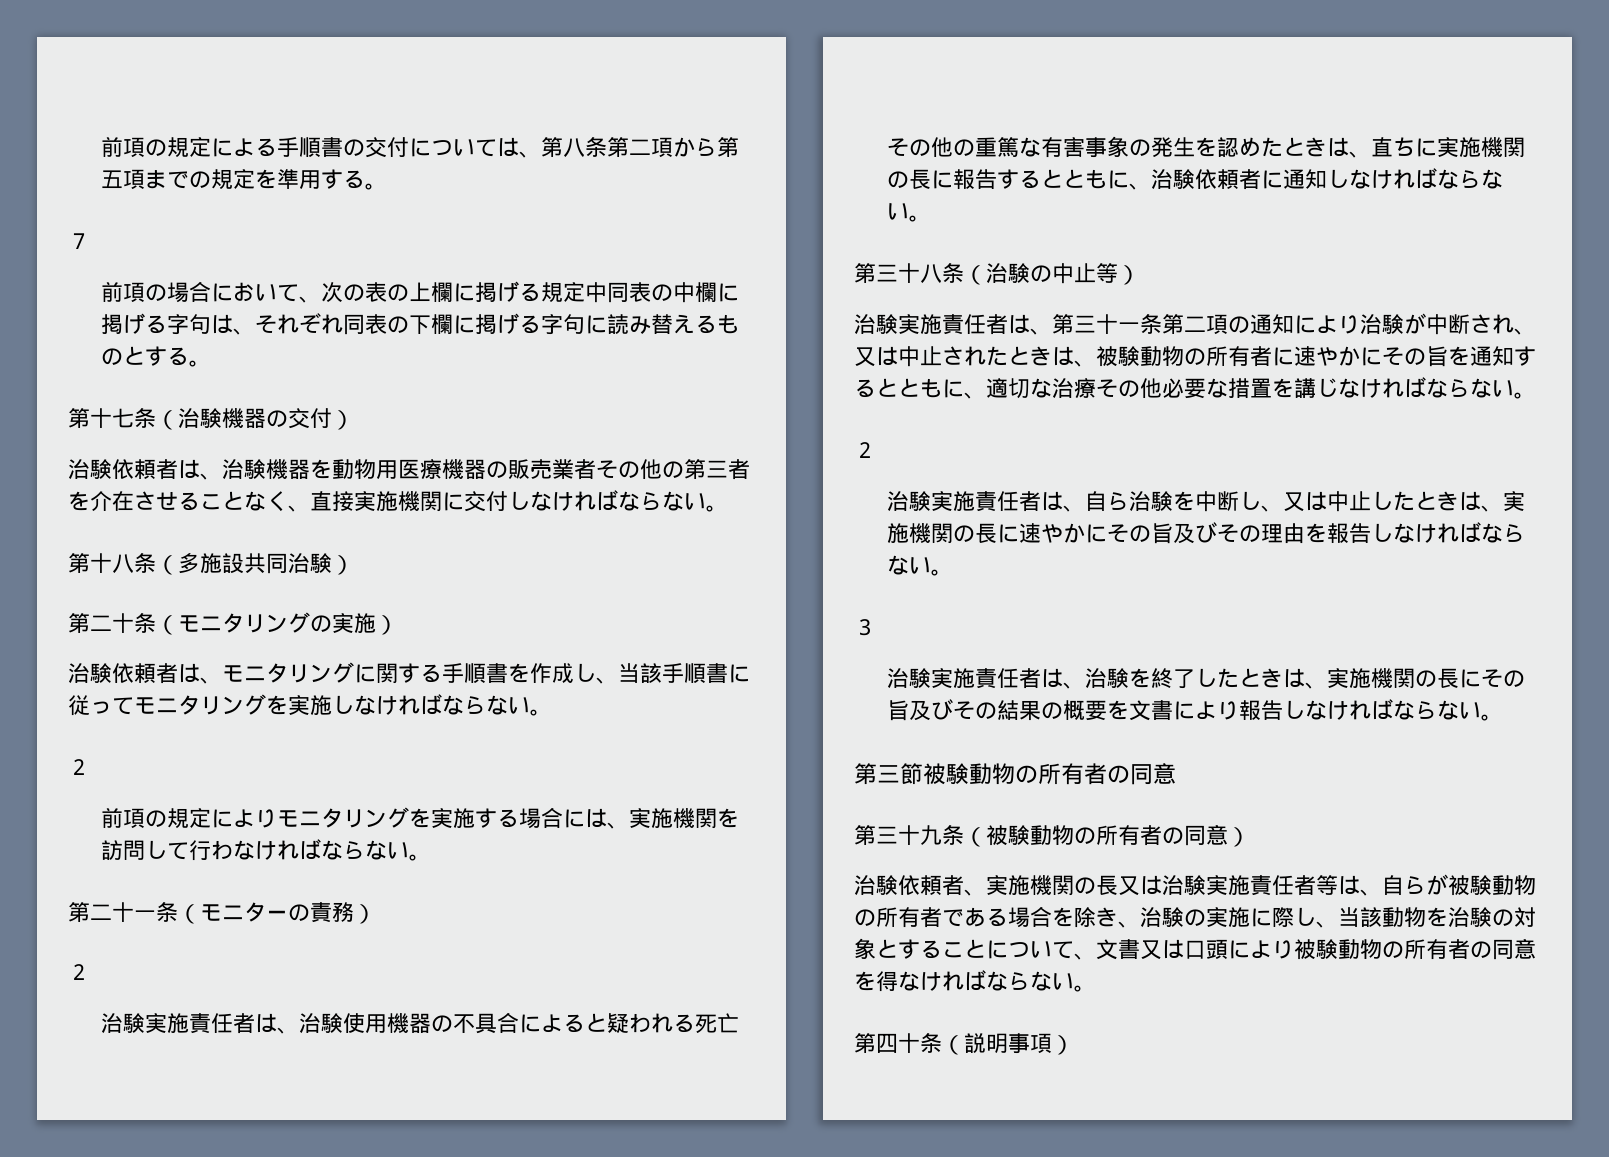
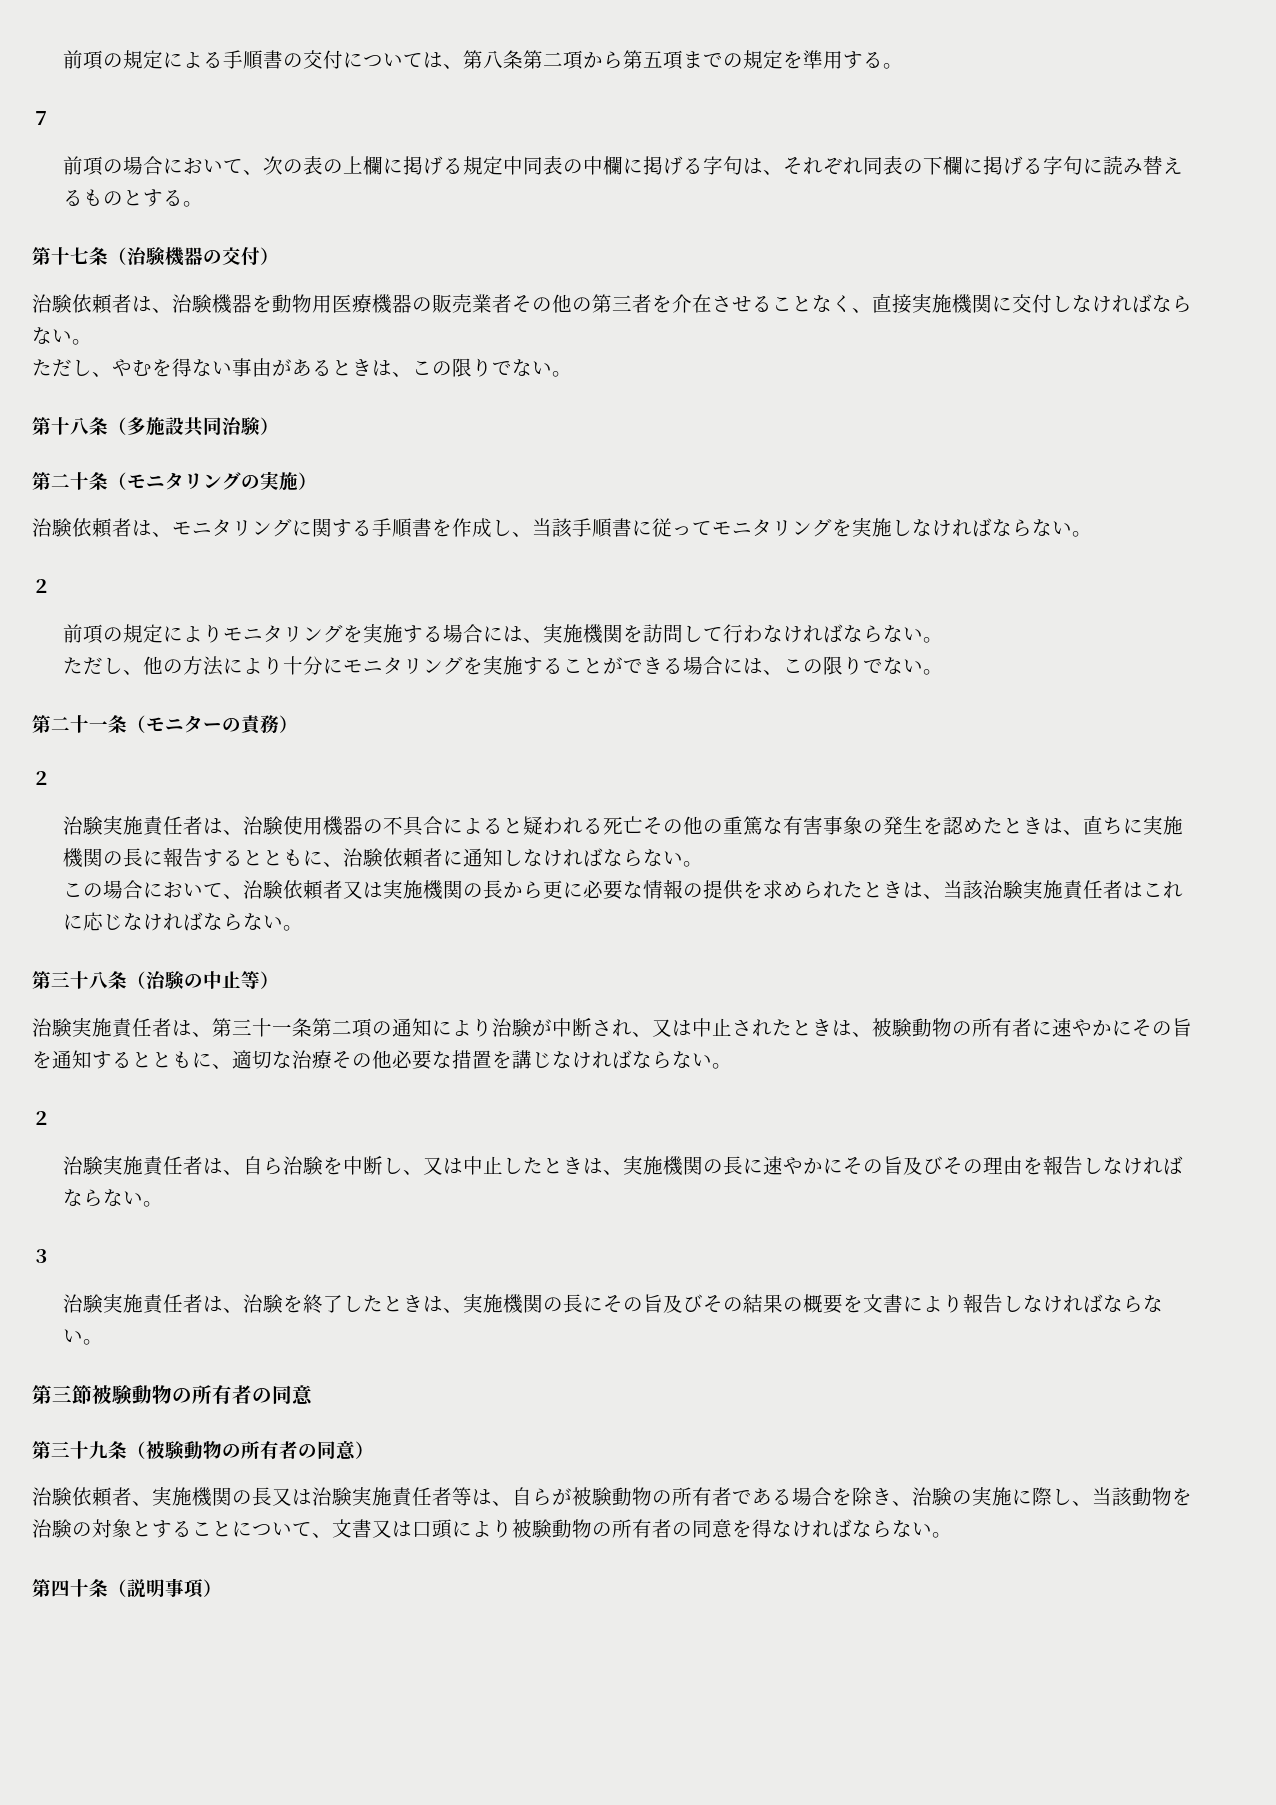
+ ただし、やむを得ない事由があるときは、この限りでない。
+ ただし、他の方法により十分にモニタリングを実施することができる場合には、この限りでない。
+ この場合において、治験依頼者又は実施機関の長から更に必要な情報の提供を求められたときは、当該治験実施責任者はこれに応じなければならない。

